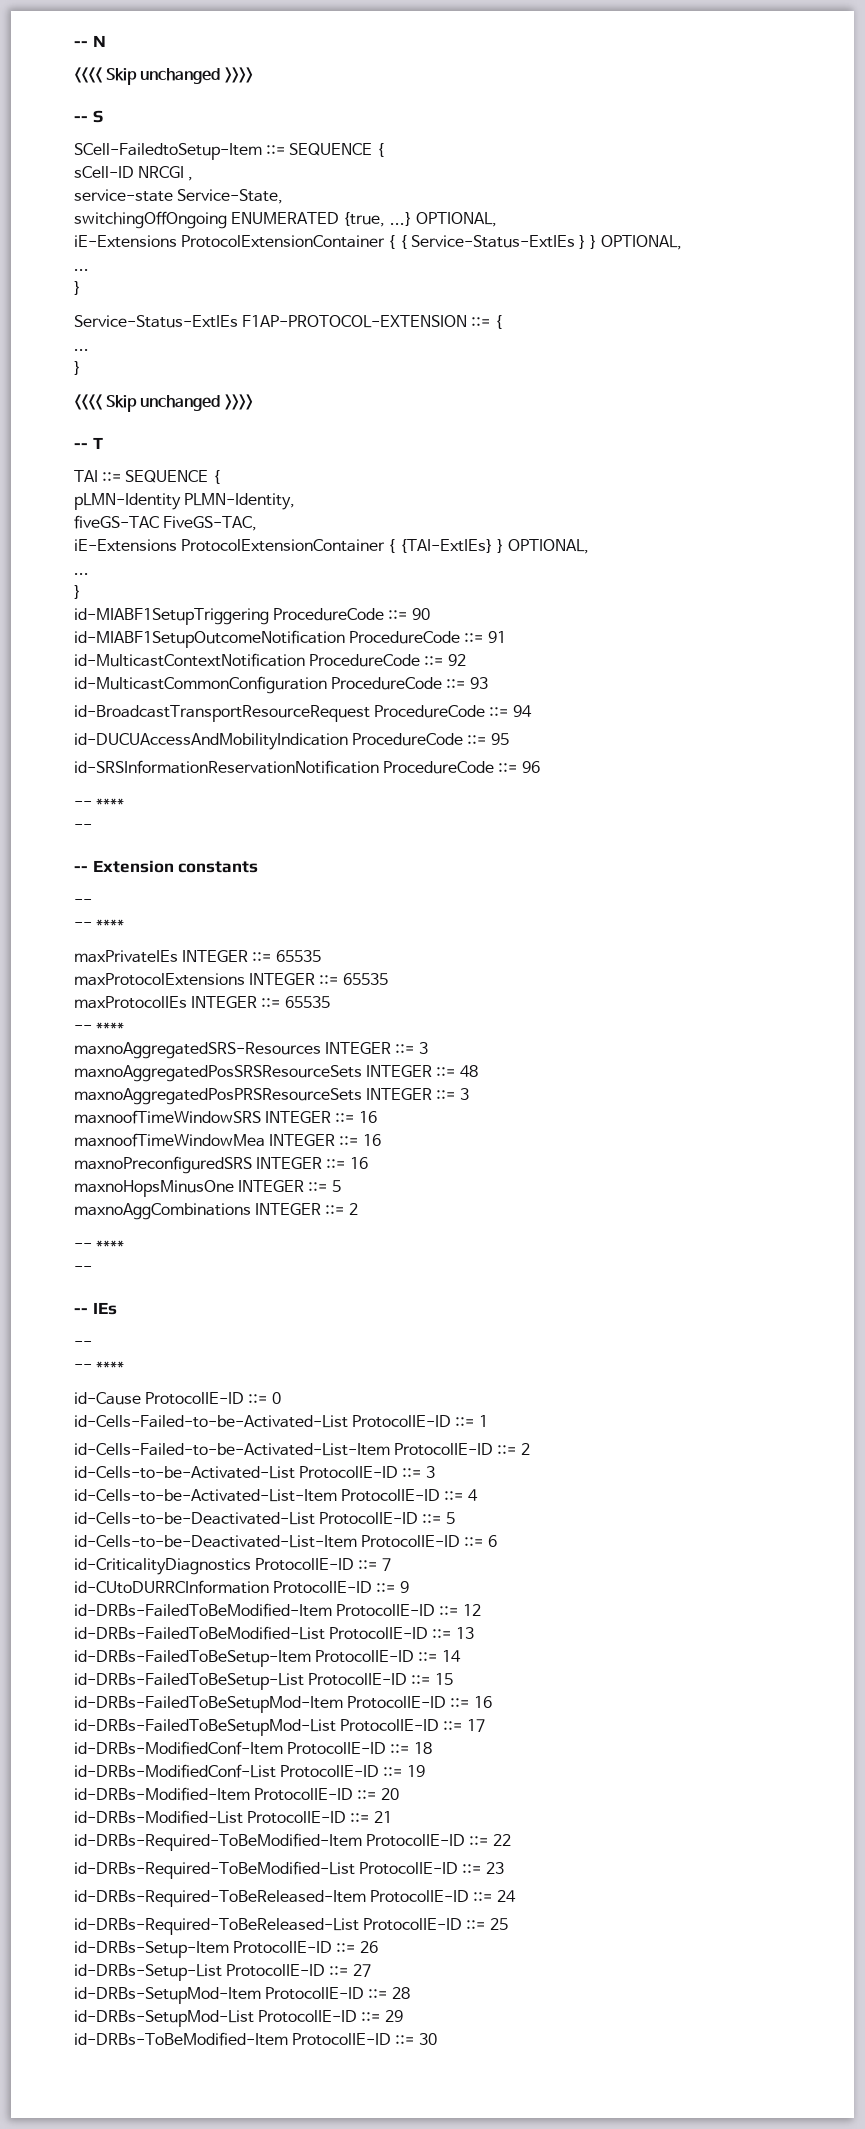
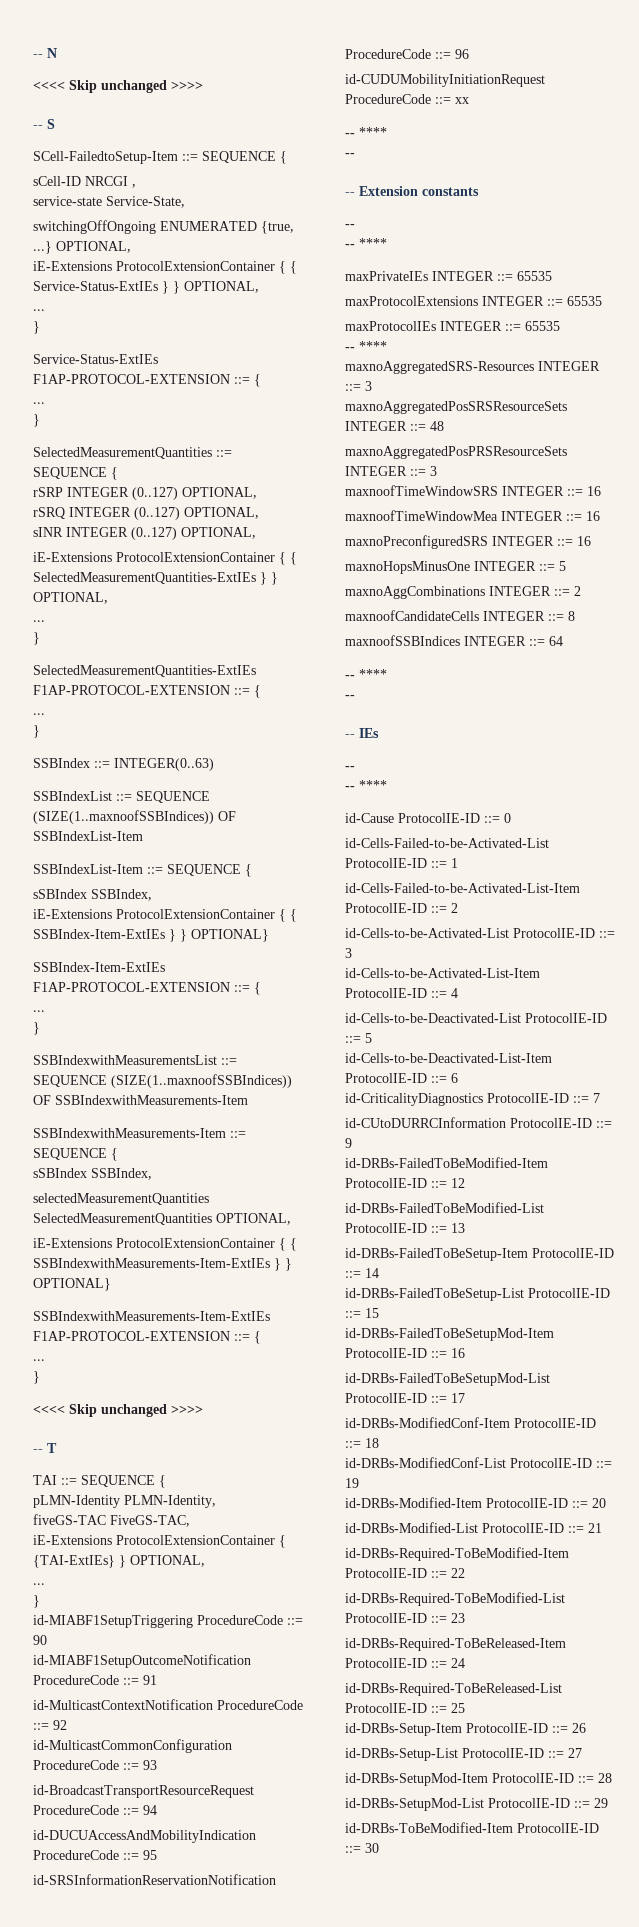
+ SelectedMeasurementQuantities ::= SEQUENCE {
+ rSRP INTEGER (0..127) OPTIONAL,
+ rSRQ INTEGER (0..127) OPTIONAL,
+ sINR INTEGER (0..127) OPTIONAL,
+ iE-Extensions ProtocolExtensionContainer { { SelectedMeasurementQuantities-ExtIEs } } OPTIONAL,
+ ...
+ }
+ SelectedMeasurementQuantities-ExtIEs F1AP-PROTOCOL-EXTENSION ::= {
+ ...
+ }
+ SSBIndex ::= INTEGER(0..63)
+ SSBIndexList ::= SEQUENCE (SIZE(1..maxnoofSSBIndices)) OF SSBIndexList-Item
+ SSBIndexList-Item ::= SEQUENCE {
+ sSBIndex SSBIndex,
+ iE-Extensions ProtocolExtensionContainer { { SSBIndex-Item-ExtIEs } } OPTIONAL}
+ SSBIndex-Item-ExtIEs F1AP-PROTOCOL-EXTENSION ::= {
+ ...
+ }
+ SSBIndexwithMeasurementsList ::= SEQUENCE (SIZE(1..maxnoofSSBIndices)) OF SSBIndexwithMeasurements-Item
+ SSBIndexwithMeasurements-Item ::= SEQUENCE {
+ sSBIndex SSBIndex,
+ selectedMeasurementQuantities SelectedMeasurementQuantities OPTIONAL,
+ iE-Extensions ProtocolExtensionContainer { { SSBIndexwithMeasurements-Item-ExtIEs } } OPTIONAL}
+ SSBIndexwithMeasurements-Item-ExtIEs F1AP-PROTOCOL-EXTENSION ::= {
+ ...
+ }
+ id-CUDUMobilityInitiationRequest ProcedureCode ::= xx
+ maxnoofCandidateCells INTEGER ::= 8
+ maxnoofSSBIndices INTEGER ::= 64

